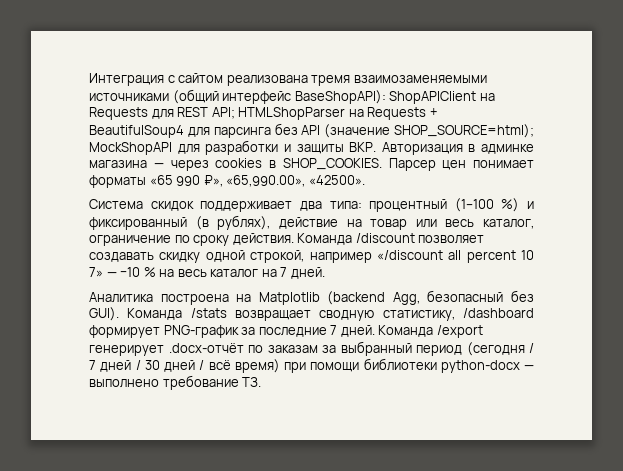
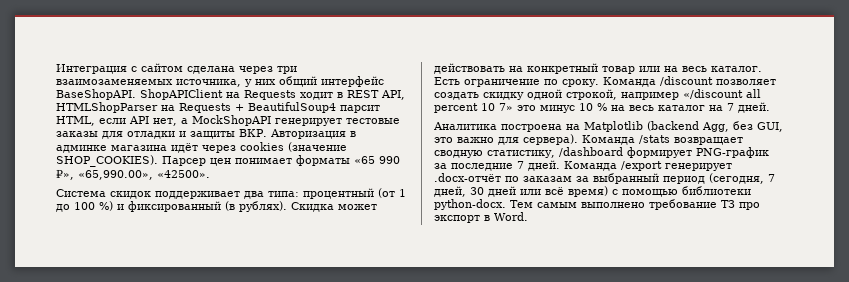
- Интеграция с сайтом реализована тремя взаимозаменяемыми источниками (общий интерфейс BaseShopAPI): ShopAPIClient на Requests для REST API; HTMLShopParser на Requests + BeautifulSoup4 для парсинга без API (значение SHOP_SOURCE=html); MockShopAPI для разработки и защиты ВКР. Авторизация в админке магазина — через cookies в SHOP_COOKIES.
+ Интеграция с сайтом сделана через три взаимозаменяемых источника, у них общий интерфейс BaseShopAPI. ShopAPIClient на Requests ходит в REST API, HTMLShopParser на Requests + BeautifulSoup4 парсит HTML, если API нет, а MockShopAPI генерирует тестовые заказы для отладки и защиты ВКР. Авторизация в админке магазина идёт через cookies (значение SHOP_COOKIES).
- Система скидок поддерживает два типа: процентный (1–100 %) и фиксированный (в рублях), действие на товар или весь каталог, ограничение по сроку действия.
+ Система скидок поддерживает два типа: процентный (от 1 до 100 %) и фиксированный (в рублях). Скидка может действовать на конкретный товар или на весь каталог. Есть ограничение по сроку.
- Команда /discount позволяет создавать скидку одной строкой, например «/discount all percent 10 7» — −10 % на весь каталог на 7 дней.
+ Команда /discount позволяет создать скидку одной строкой, например «/discount all percent 10 7» это минус 10 % на весь каталог на 7 дней.
- Аналитика построена на Matplotlib (backend Agg, безопасный без GUI).
+ Аналитика построена на Matplotlib (backend Agg, без GUI, это важно для сервера).
- Команда /export генерирует .docx-отчёт по заказам за выбранный период (сегодня / 7 дней / 30 дней / всё время) при помощи библиотеки python-docx — выполнено требование ТЗ.
+ Команда /export генерирует .docx-отчёт по заказам за выбранный период (сегодня, 7 дней, 30 дней или всё время) с помощью библиотеки python-docx. Тем самым выполнено требование ТЗ про экспорт в Word.

